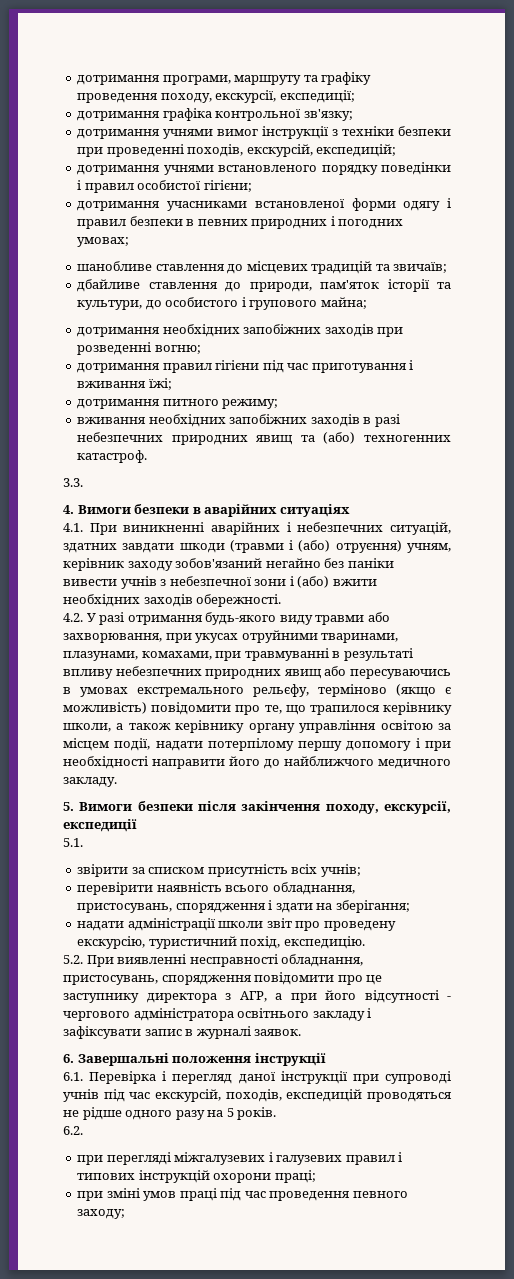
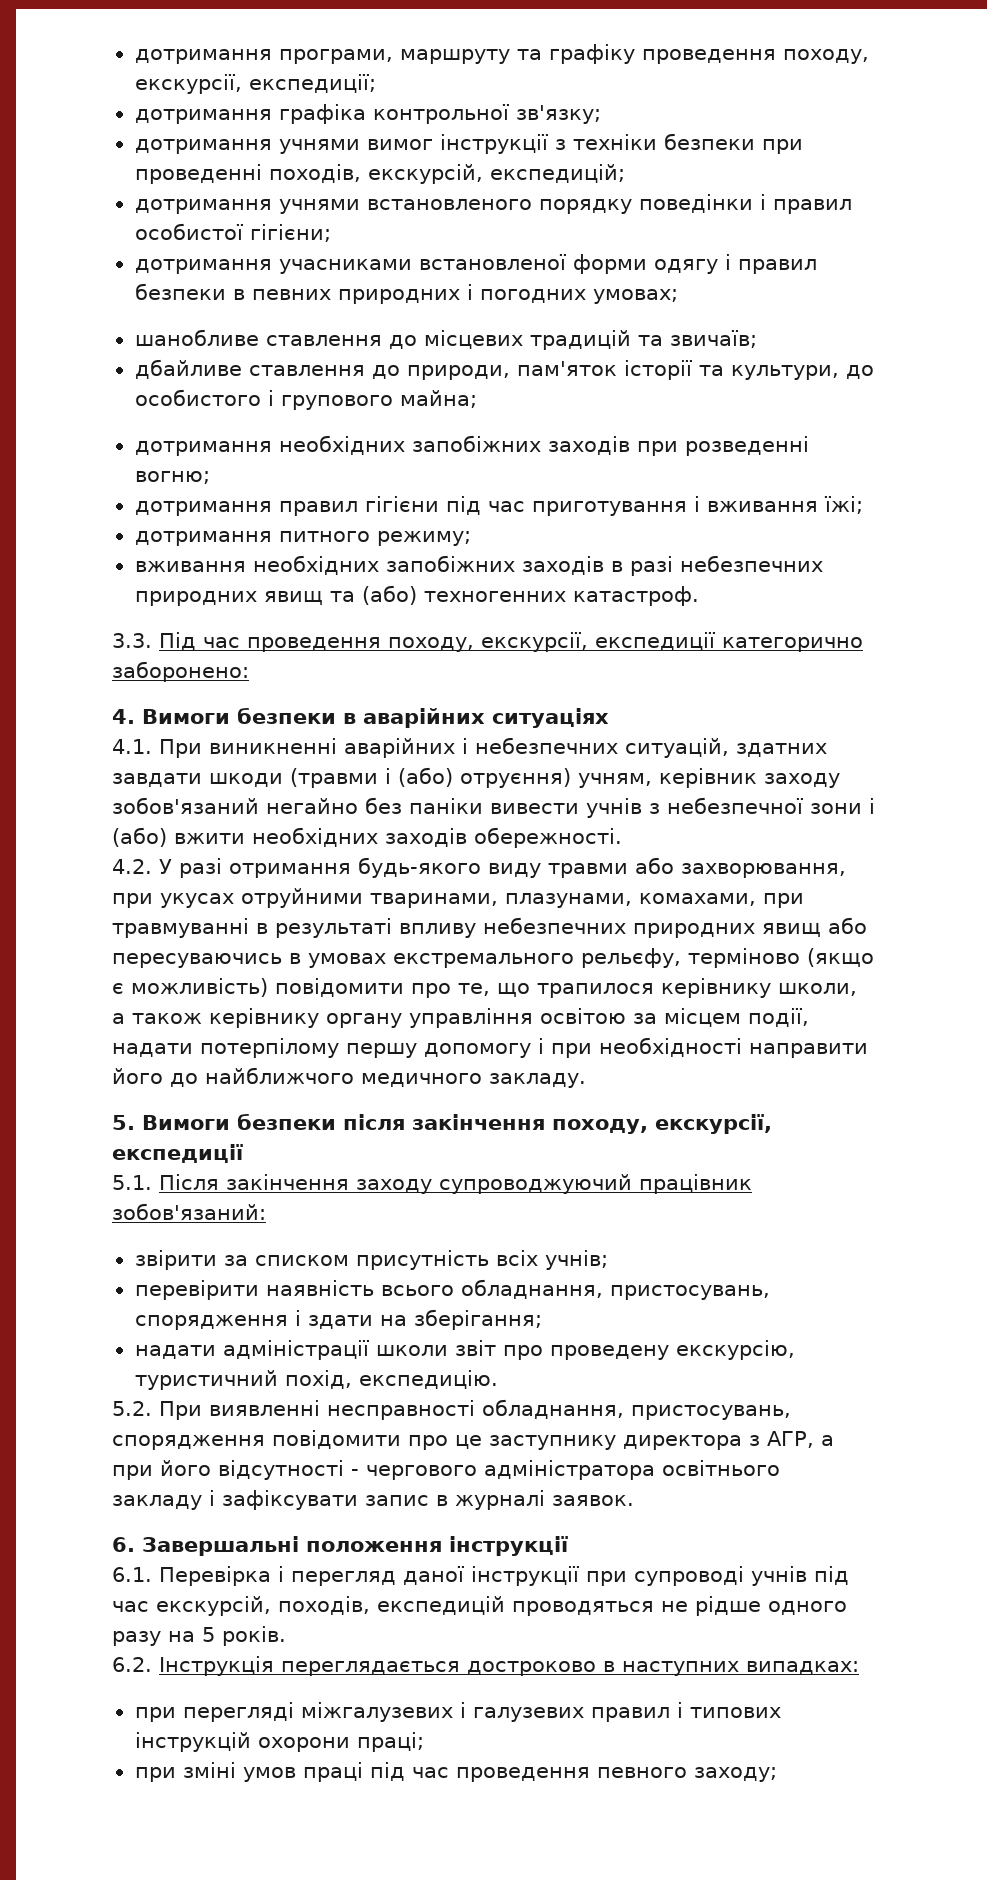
- 3.3.
+ 3.3. Під час проведення походу, екскурсії, експедиції категорично заборонено:
- 5.1.
+ 5.1. Після закінчення заходу супроводжуючий працівник зобов'язаний:
- 6.2.
+ 6.2. Інструкція переглядається достроково в наступних випадках:

